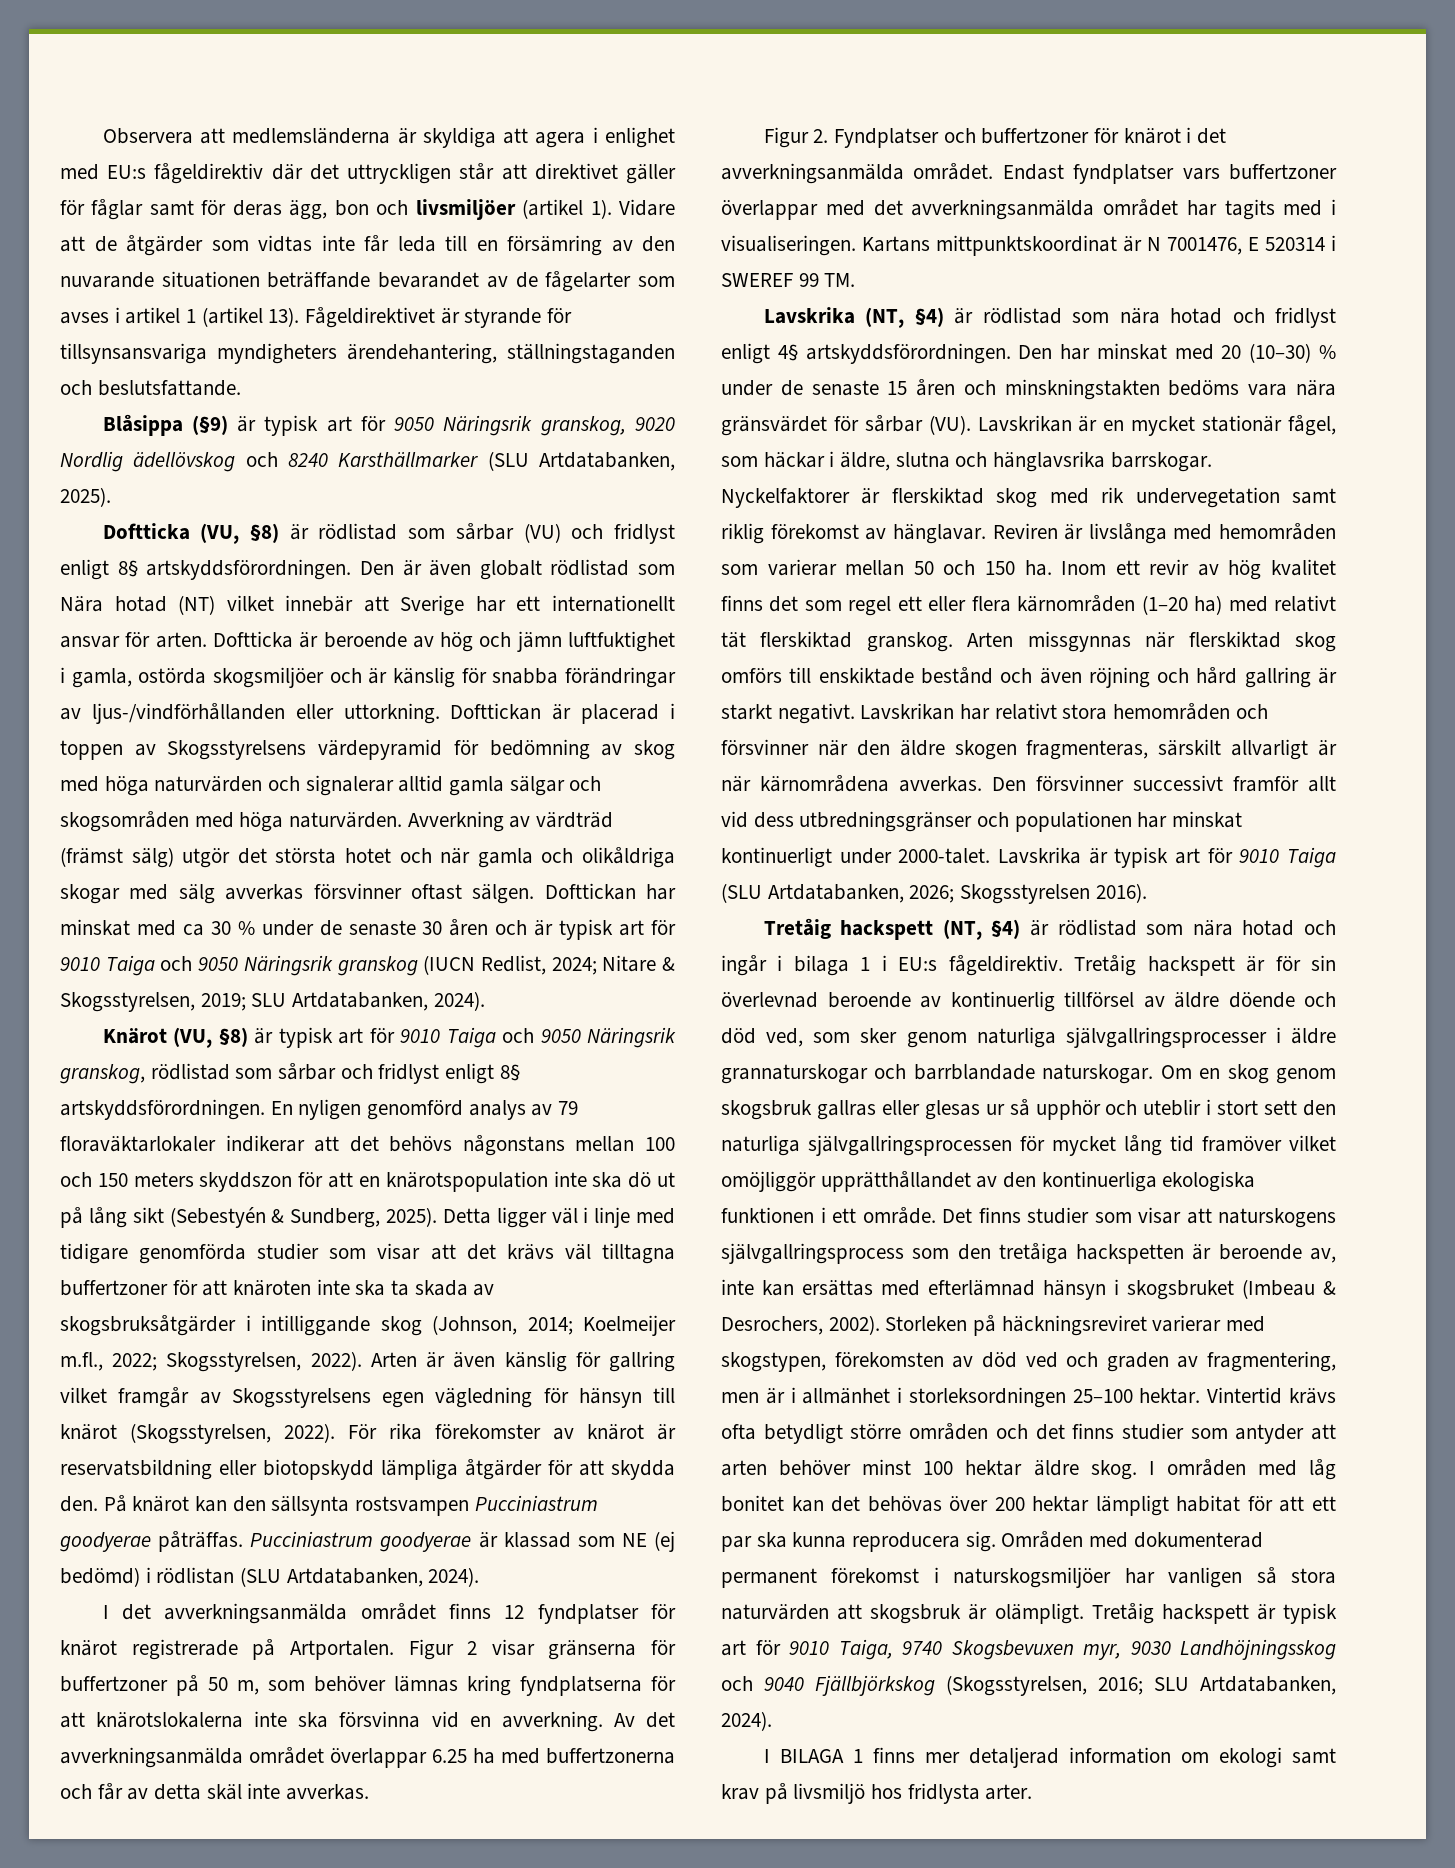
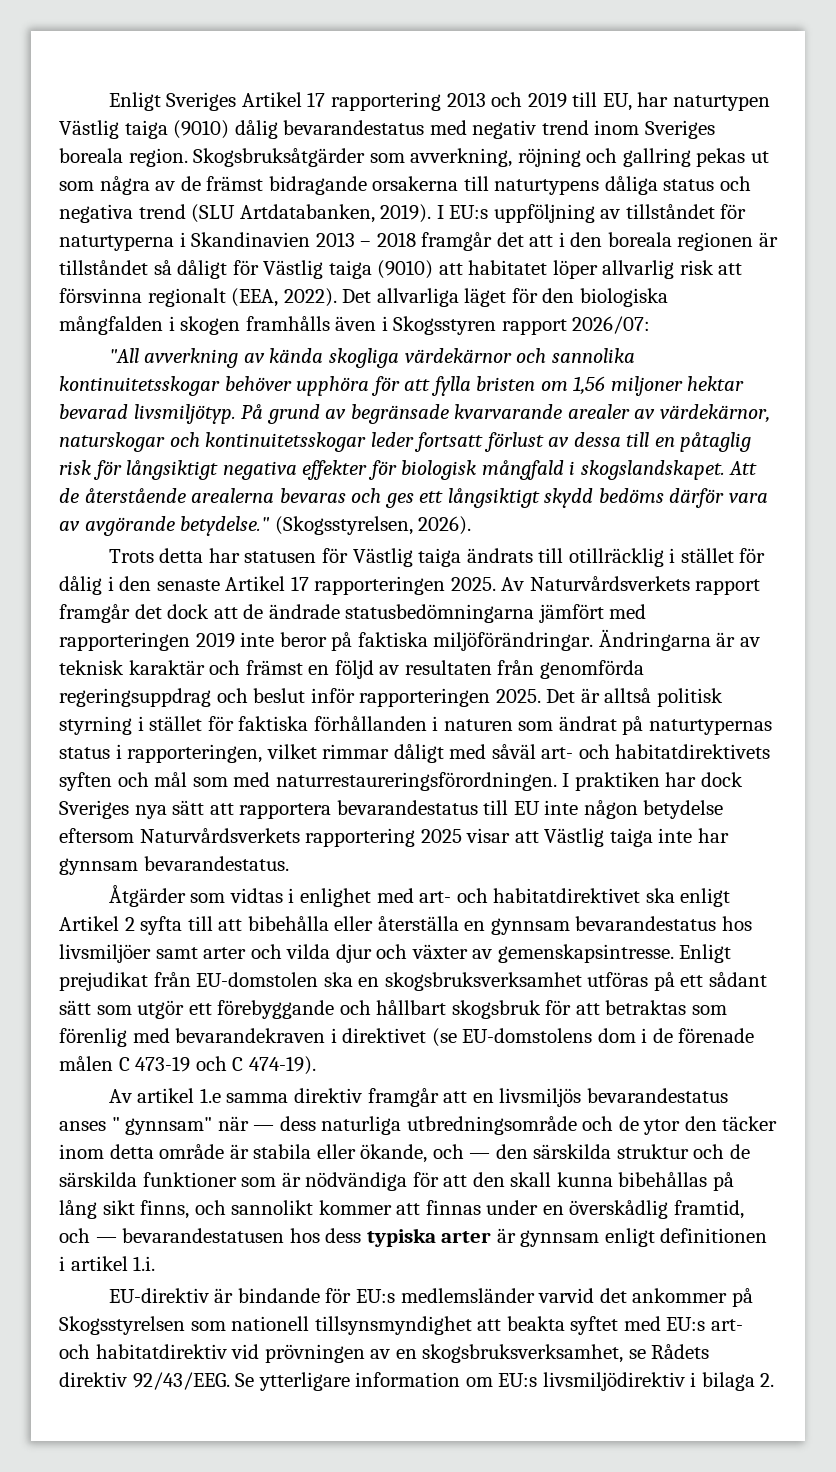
- Observera att medlemsländerna är skyldiga att agera i enlighet med EU:s fågeldirektiv där det uttryckligen står att direktivet gäller för fåglar samt för deras ägg, bon och livsmiljöer (artikel 1). Vidare att de åtgärder som vidtas inte får leda till en försämring av den nuvarande situationen beträffande bevarandet av de fågelarter som avses i artikel 1 (artikel 13). Fågeldirektivet är styrande för tillsynsansvariga myndigheters ärendehantering, ställningstaganden och beslutsfattande.
- Blåsippa (§9) är typisk art för 9050 Näringsrik granskog, 9020 Nordlig ädellövskog och 8240 Karsthällmarker (SLU Artdatabanken, 2025).
- Doftticka (VU, §8) är rödlistad som sårbar (VU) och fridlyst enligt 8§ artskyddsförordningen. Den är även globalt rödlistad som Nära hotad (NT) vilket innebär att Sverige har ett internationellt ansvar för arten. Doftticka är beroende av hög och jämn luftfuktighet i gamla, ostörda skogsmiljöer och är känslig för snabba förändringar av ljus-/vindförhållanden eller uttorkning. Dofttickan är placerad i toppen av Skogsstyrelsens värdepyramid för bedömning av skog med höga naturvärden och signalerar alltid gamla sälgar och skogsområden med höga naturvärden. Avverkning av värdträd (främst sälg) utgör det största hotet och när gamla och olikåldriga skogar med sälg avverkas försvinner oftast sälgen. Dofttickan har minskat med ca 30 % under de senaste 30 åren och är typisk art för 9010 Taiga och 9050 Näringsrik granskog (IUCN Redlist, 2024; Nitare & Skogsstyrelsen, 2019; SLU Artdatabanken, 2024).
- Knärot (VU, §8) är typisk art för 9010 Taiga och 9050 Näringsrik granskog, rödlistad som sårbar och fridlyst enligt 8§ artskyddsförordningen. En nyligen genomförd analys av 79 floraväktarlokaler indikerar att det behövs någonstans mellan 100 och 150 meters skyddszon för att en knärotspopulation inte ska dö ut på lång sikt (Sebestyén & Sundberg, 2025). Detta ligger väl i linje med tidigare genomförda studier som visar att det krävs väl tilltagna buffertzoner för att knäroten inte ska ta skada av skogsbruksåtgärder i intilliggande skog (Johnson, 2014; Koelmeijer m.fl., 2022; Skogsstyrelsen, 2022). Arten är även känslig för gallring vilket framgår av Skogsstyrelsens egen vägledning för hänsyn till knärot (Skogsstyrelsen, 2022). För rika förekomster av knärot är reservatsbildning eller biotopskydd lämpliga åtgärder för att skydda den. På knärot kan den sällsynta rostsvampen Pucciniastrum goodyerae påträffas. Pucciniastrum goodyerae är klassad som NE (ej bedömd) i rödlistan (SLU Artdatabanken, 2024).
- I det avverkningsanmälda området finns 12 fyndplatser för knärot registrerade på Artportalen. Figur 2 visar gränserna för buffertzoner på 50 m, som behöver lämnas kring fyndplatserna för att knärotslokalerna inte ska försvinna vid en avverkning. Av det avverkningsanmälda området överlappar 6.25 ha med buffertzonerna och får av detta skäl inte avverkas.
- Figur 2. Fyndplatser och buffertzoner för knärot i det avverkningsanmälda området. Endast fyndplatser vars buffertzoner överlappar med det avverkningsanmälda området har tagits med i visualiseringen. Kartans mittpunktskoordinat är N 7001476, E 520314 i SWEREF 99 TM.
- Lavskrika (NT, §4) är rödlistad som nära hotad och fridlyst enligt 4§ artskyddsförordningen. Den har minskat med 20 (10–30) % under de senaste 15 åren och minskningstakten bedöms vara nära gränsvärdet för sårbar (VU). Lavskrikan är en mycket stationär fågel, som häckar i äldre, slutna och hänglavsrika barrskogar. Nyckelfaktorer är flerskiktad skog med rik undervegetation samt riklig förekomst av hänglavar. Reviren är livslånga med hemområden som varierar mellan 50 och 150 ha. Inom ett revir av hög kvalitet finns det som regel ett eller flera kärnområden (1–20 ha) med relativt tät flerskiktad granskog. Arten missgynnas när flerskiktad skog omförs till enskiktade bestånd och även röjning och hård gallring är starkt negativt. Lavskrikan har relativt stora hemområden och försvinner när den äldre skogen fragmenteras, särskilt allvarligt är när kärnområdena avverkas. Den försvinner successivt framför allt vid dess utbredningsgränser och populationen har minskat kontinuerligt under 2000-talet. Lavskrika är typisk art för 9010 Taiga (SLU Artdatabanken, 2026; Skogsstyrelsen 2016).
- Tretåig hackspett (NT, §4) är rödlistad som nära hotad och ingår i bilaga 1 i EU:s fågeldirektiv. Tretåig hackspett är för sin överlevnad beroende av kontinuerlig tillförsel av äldre döende och död ved, som sker genom naturliga självgallringsprocesser i äldre grannaturskogar och barrblandade naturskogar. Om en skog genom skogsbruk gallras eller glesas ur så upphör och uteblir i stort sett den naturliga självgallringsprocessen för mycket lång tid framöver vilket omöjliggör upprätthållandet av den kontinuerliga ekologiska funktionen i ett område. Det finns studier som visar att naturskogens självgallringsprocess som den tretåiga hackspetten är beroende av, inte kan ersättas med efterlämnad hänsyn i skogsbruket (Imbeau & Desrochers, 2002). Storleken på häckningsreviret varierar med skogstypen, förekomsten av död ved och graden av fragmentering, men är i allmänhet i storleksordningen 25–100 hektar. Vintertid krävs ofta betydligt större områden och det finns studier som antyder att arten behöver minst 100 hektar äldre skog. I områden med låg bonitet kan det behövas över 200 hektar lämpligt habitat för att ett par ska kunna reproducera sig. Områden med dokumenterad permanent förekomst i naturskogsmiljöer har vanligen så stora naturvärden att skogsbruk är olämpligt. Tretåig hackspett är typisk art för 9010 Taiga, 9740 Skogsbevuxen myr, 9030 Landhöjningsskog och 9040 Fjällbjörkskog (Skogsstyrelsen, 2016; SLU Artdatabanken, 2024).
- I BILAGA 1 finns mer detaljerad information om ekologi samt krav på livsmiljö hos fridlysta arter.
+ Enligt Sveriges Artikel 17 rapportering 2013 och 2019 till EU, har naturtypen Västlig taiga (9010) dålig bevarandestatus med negativ trend inom Sveriges boreala region. Skogsbruksåtgärder som avverkning, röjning och gallring pekas ut som några av de främst bidragande orsakerna till naturtypens dåliga status och negativa trend (SLU Artdatabanken, 2019). I EU:s uppföljning av tillståndet för naturtyperna i Skandinavien 2013 – 2018 framgår det att i den boreala regionen är tillståndet så dåligt för Västlig taiga (9010) att habitatet löper allvarlig risk att försvinna regionalt (EEA, 2022). Det allvarliga läget för den biologiska mångfalden i skogen framhålls även i Skogsstyren rapport 2026/07:
+ "All avverkning av kända skogliga värdekärnor och sannolika kontinuitetsskogar behöver upphöra för att fylla bristen om 1,56 miljoner hektar bevarad livsmiljötyp. På grund av begränsade kvarvarande arealer av värdekärnor, naturskogar och kontinuitetsskogar leder fortsatt förlust av dessa till en påtaglig risk för långsiktigt negativa effekter för biologisk mångfald i skogslandskapet. Att de återstående arealerna bevaras och ges ett långsiktigt skydd bedöms därför vara av avgörande betydelse." (Skogsstyrelsen, 2026).
+ Trots detta har statusen för Västlig taiga ändrats till otillräcklig i stället för dålig i den senaste Artikel 17 rapporteringen 2025. Av Naturvårdsverkets rapport framgår det dock att de ändrade statusbedömningarna jämfört med rapporteringen 2019 inte beror på faktiska miljöförändringar. Ändringarna är av teknisk karaktär och främst en följd av resultaten från genomförda regeringsuppdrag och beslut inför rapporteringen 2025. Det är alltså politisk styrning i stället för faktiska förhållanden i naturen som ändrat på naturtypernas status i rapporteringen, vilket rimmar dåligt med såväl art- och habitatdirektivets syften och mål som med naturrestaureringsförordningen. I praktiken har dock Sveriges nya sätt att rapportera bevarandestatus till EU inte någon betydelse eftersom Naturvårdsverkets rapportering 2025 visar att Västlig taiga inte har gynnsam bevarandestatus.
+ Åtgärder som vidtas i enlighet med art- och habitatdirektivet ska enligt Artikel 2 syfta till att bibehålla eller återställa en gynnsam bevarandestatus hos livsmiljöer samt arter och vilda djur och växter av gemenskapsintresse. Enligt prejudikat från EU-domstolen ska en skogsbruksverksamhet utföras på ett sådant sätt som utgör ett förebyggande och hållbart skogsbruk för att betraktas som förenlig med bevarandekraven i direktivet (se EU-domstolens dom i de förenade målen C 473-19 och C 474-19).
+ Av artikel 1.e samma direktiv framgår att en livsmiljös bevarandestatus anses " gynnsam" när — dess naturliga utbredningsområde och de ytor den täcker inom detta område är stabila eller ökande, och — den särskilda struktur och de särskilda funktioner som är nödvändiga för att den skall kunna bibehållas på lång sikt finns, och sannolikt kommer att finnas under en överskådlig framtid, och — bevarandestatusen hos dess typiska arter är gynnsam enligt definitionen i artikel 1.i.
+ EU-direktiv är bindande för EU:s medlemsländer varvid det ankommer på Skogsstyrelsen som nationell tillsynsmyndighet att beakta syftet med EU:s art- och habitatdirektiv vid prövningen av en skogsbruksverksamhet, se Rådets direktiv 92/43/EEG. Se ytterligare information om EU:s livsmiljödirektiv i bilaga 2.

